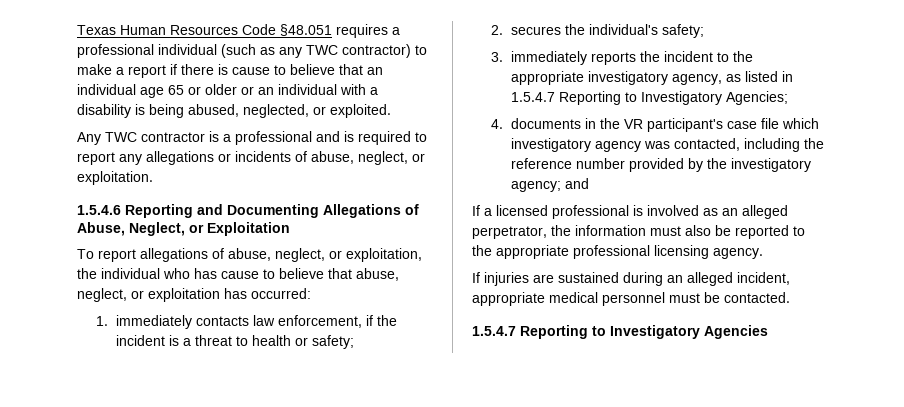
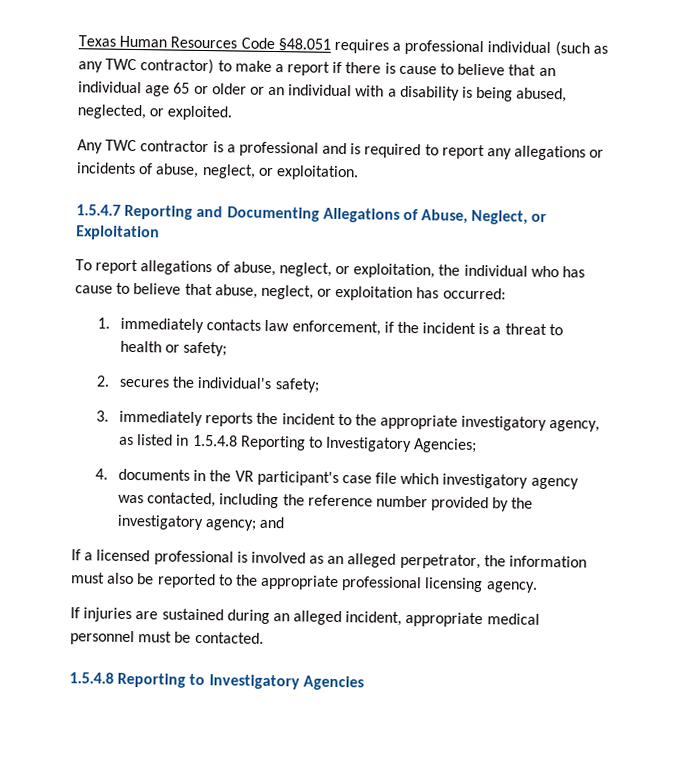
- 1.5.4.6 Reporting and Documenting Allegations of Abuse, Neglect, or Exploitation
+ 1.5.4.7 Reporting and Documenting Allegations of Abuse, Neglect, or Exploitation
- 3. immediately reports the incident to the appropriate investigatory agency, as listed in 1.5.4.7 Reporting to Investigatory Agencies;
+ 3. immediately reports the incident to the appropriate investigatory agency, as listed in 1.5.4.8 Reporting to Investigatory Agencies;
- 1.5.4.7 Reporting to Investigatory Agencies
+ 1.5.4.8 Reporting to Investigatory Agencies

